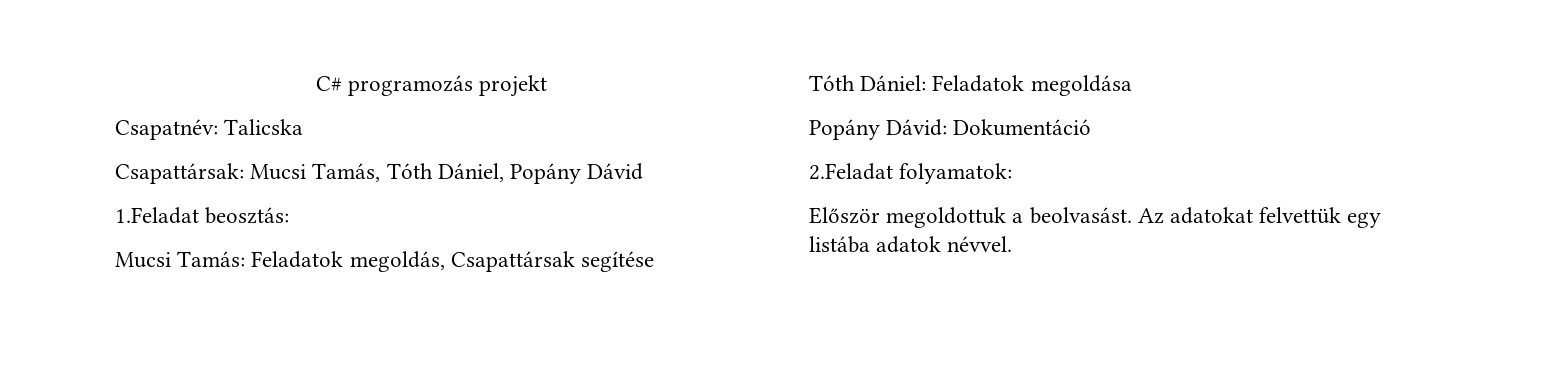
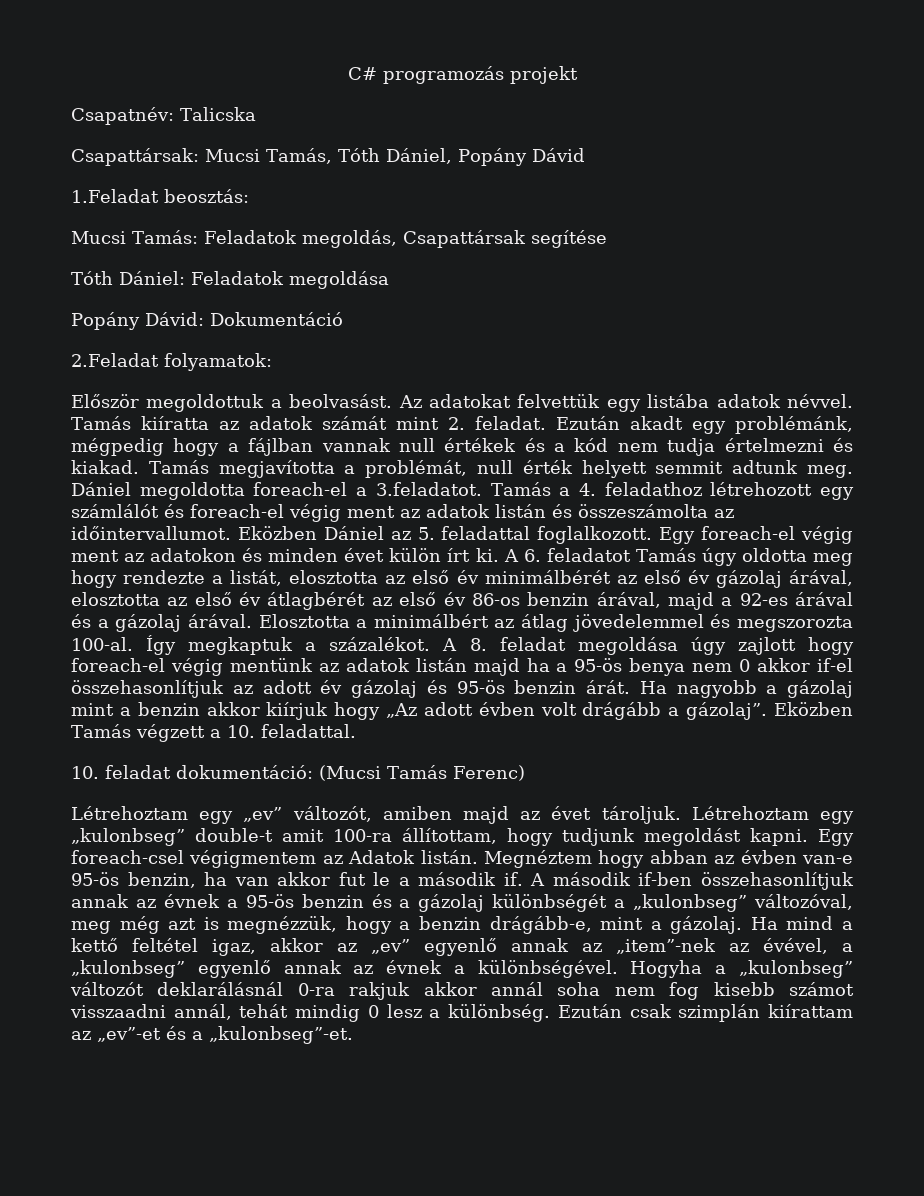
+ Tamás kiíratta az adatok számát mint 2. feladat. Ezután akadt egy problémánk, mégpedig hogy a fájlban vannak null értékek és a kód nem tudja értelmezni és kiakad. Tamás megjavította a problémát, null érték helyett semmit adtunk meg. Dániel megoldotta foreach-el a 3.feladatot. Tamás a 4. feladathoz létrehozott egy számlálót és foreach-el végig ment az adatok listán és összeszámolta az időintervallumot. Eközben Dániel az 5. feladattal foglalkozott. Egy foreach-el végig ment az adatokon és minden évet külön írt ki. A 6. feladatot Tamás úgy oldotta meg hogy rendezte a listát, elosztotta az első év minimálbérét az első év gázolaj árával, elosztotta az első év átlagbérét az első év 86-os benzin árával, majd a 92-es árával és a gázolaj árával. Elosztotta a minimálbért az átlag jövedelemmel és megszorozta 100-al. Így megkaptuk a százalékot. A 8. feladat megoldása úgy zajlott hogy foreach-el végig mentünk az adatok listán majd ha a 95-ös benya nem 0 akkor if-el összehasonlítjuk az adott év gázolaj és 95-ös benzin árát. Ha nagyobb a gázolaj mint a benzin akkor kiírjuk hogy „Az adott évben volt drágább a gázolaj”. Eközben Tamás végzett a 10. feladattal.
+ 10. feladat dokumentáció: (Mucsi Tamás Ferenc)
+ Létrehoztam egy „ev” változót, amiben majd az évet tároljuk. Létrehoztam egy „kulonbseg” double-t amit 100-ra állítottam, hogy tudjunk megoldást kapni. Egy foreach-csel végigmentem az Adatok listán. Megnéztem hogy abban az évben van-e 95-ös benzin, ha van akkor fut le a második if. A második if-ben összehasonlítjuk annak az évnek a 95-ös benzin és a gázolaj különbségét a „kulonbseg” változóval, meg még azt is megnézzük, hogy a benzin drágább-e, mint a gázolaj. Ha mind a kettő feltétel igaz, akkor az „ev” egyenlő annak az „item”-nek az évével, a „kulonbseg” egyenlő annak az évnek a különbségével. Hogyha a „kulonbseg” változót deklarálásnál 0-ra rakjuk akkor annál soha nem fog kisebb számot visszaadni annál, tehát mindig 0 lesz a különbség. Ezután csak szimplán kiírattam az „ev”-et és a „kulonbseg”-et.

